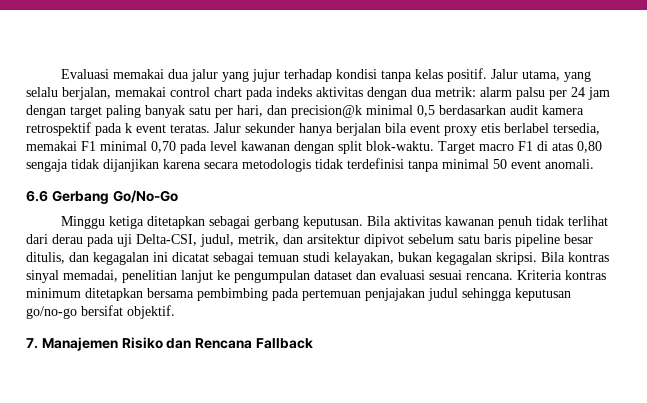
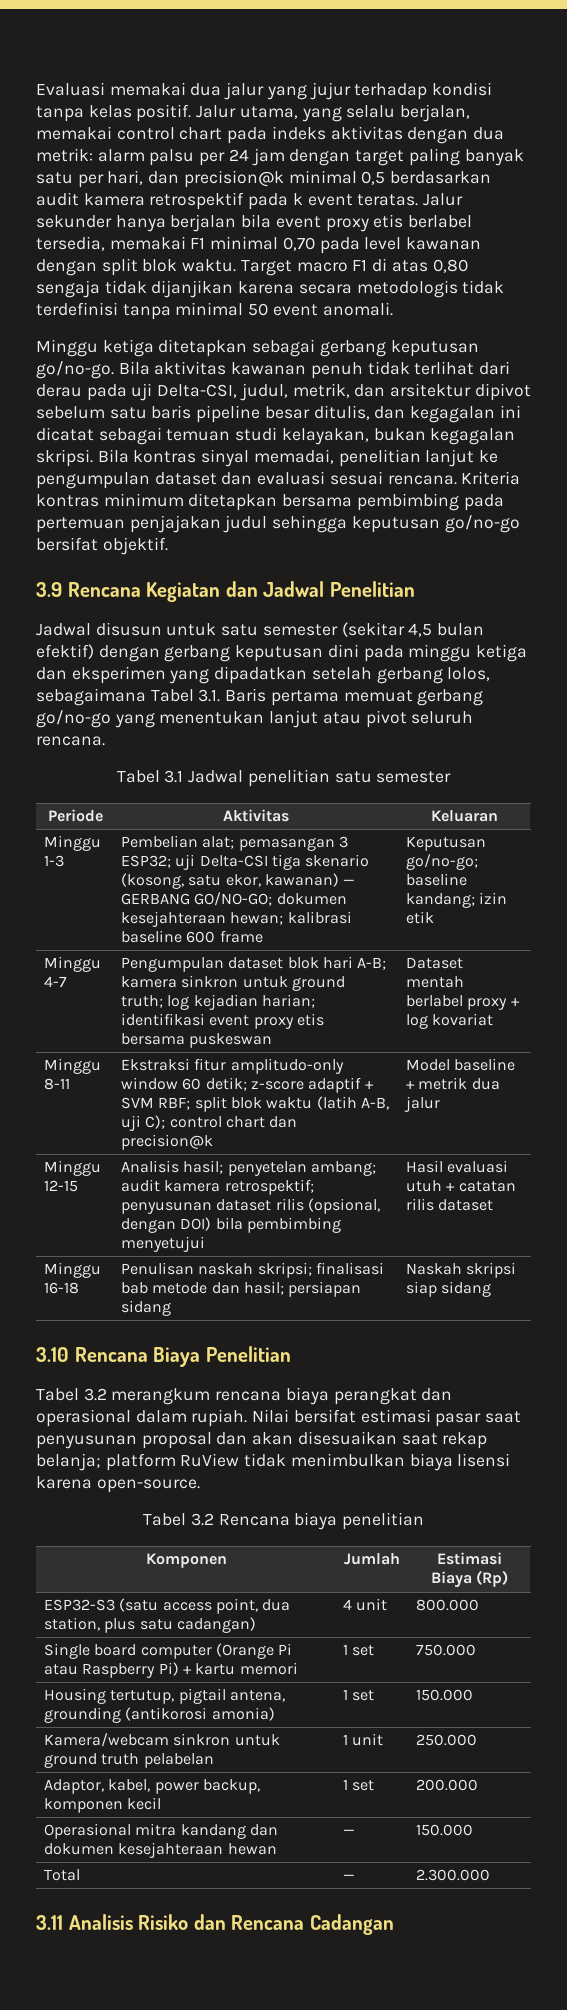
- Jalur sekunder hanya berjalan bila event proxy etis berlabel tersedia, memakai F1 minimal 0,70 pada level kawanan dengan split blok-waktu.
+ Jalur sekunder hanya berjalan bila event proxy etis berlabel tersedia, memakai F1 minimal 0,70 pada level kawanan dengan split blok waktu.
- 6.6 Gerbang Go/No-Go
- Minggu ketiga ditetapkan sebagai gerbang keputusan.
+ Minggu ketiga ditetapkan sebagai gerbang keputusan go/no-go.
- 7. Manajemen Risiko dan Rencana Fallback
+ 3.9 Rencana Kegiatan dan Jadwal Penelitian
+ Jadwal disusun untuk satu semester (sekitar 4,5 bulan efektif) dengan gerbang keputusan dini pada minggu ketiga dan eksperimen yang dipadatkan setelah gerbang lolos, sebagaimana Tabel 3.1. Baris pertama memuat gerbang go/no-go yang menentukan lanjut atau pivot seluruh rencana.
+ Tabel 3.1 Jadwal penelitian satu semester
+ Periode | Aktivitas | Keluaran
+ Minggu 1-3 | Pembelian alat; pemasangan 3 ESP32; uji Delta-CSI tiga skenario (kosong, satu ekor, kawanan) — GERBANG GO/NO-GO; dokumen kesejahteraan hewan; kalibrasi baseline 600 frame | Keputusan go/no-go; baseline kandang; izin etik
+ Minggu 4-7 | Pengumpulan dataset blok hari A-B; kamera sinkron untuk ground truth; log kejadian harian; identifikasi event proxy etis bersama puskeswan | Dataset mentah berlabel proxy + log kovariat
+ Minggu 8-11 | Ekstraksi fitur amplitudo-only window 60 detik; z-score adaptif + SVM RBF; split blok waktu (latih A-B, uji C); control chart dan precision@k | Model baseline + metrik dua jalur
+ Minggu 12-15 | Analisis hasil; penyetelan ambang; audit kamera retrospektif; penyusunan dataset rilis (opsional, dengan DOI) bila pembimbing menyetujui | Hasil evaluasi utuh + catatan rilis dataset
+ Minggu 16-18 | Penulisan naskah skripsi; finalisasi bab metode dan hasil; persiapan sidang | Naskah skripsi siap sidang
+ 3.10 Rencana Biaya Penelitian
+ Tabel 3.2 merangkum rencana biaya perangkat dan operasional dalam rupiah. Nilai bersifat estimasi pasar saat penyusunan proposal dan akan disesuaikan saat rekap belanja; platform RuView tidak menimbulkan biaya lisensi karena open-source.
+ Tabel 3.2 Rencana biaya penelitian
+ Komponen | Jumlah | Estimasi Biaya (Rp)
+ ESP32-S3 (satu access point, dua station, plus satu cadangan) | 4 unit | 800.000
+ Single board computer (Orange Pi atau Raspberry Pi) + kartu memori | 1 set | 750.000
+ Housing tertutup, pigtail antena, grounding (antikorosi amonia) | 1 set | 150.000
+ Kamera/webcam sinkron untuk ground truth pelabelan | 1 unit | 250.000
+ Adaptor, kabel, power backup, komponen kecil | 1 set | 200.000
+ Operasional mitra kandang dan dokumen kesejahteraan hewan | — | 150.000
+ Total | — | 2.300.000
+ 3.11 Analisis Risiko dan Rencana Cadangan

